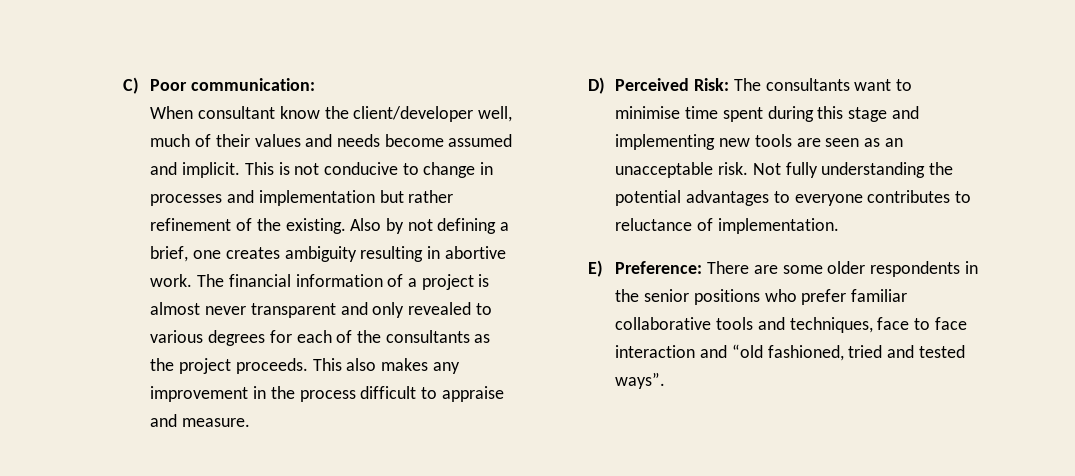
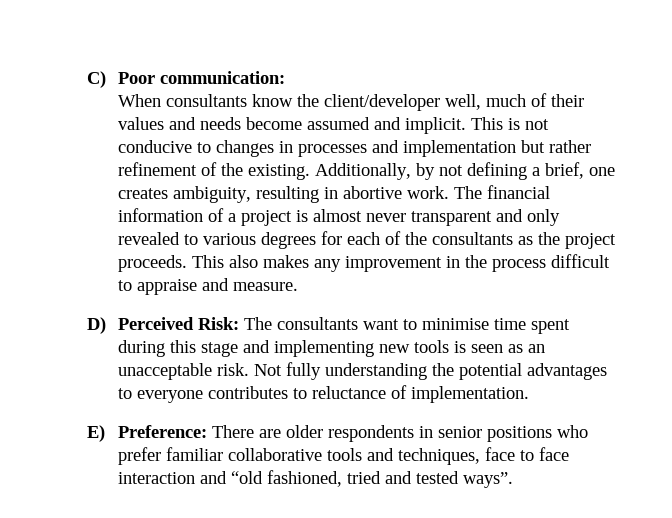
- When consultant know the client/developer well, much of their values and needs become assumed and implicit.
+ When consultants know the client/developer well, much of their values and needs become assumed and implicit.
- This is not conducive to change in processes and implementation but rather refinement of the existing.
+ This is not conducive to changes in processes and implementation but rather refinement of the existing.
- Also by not defining a brief, one creates ambiguity resulting in abortive work.
+ Additionally, by not defining a brief, one creates ambiguity, resulting in abortive work.
- D) Perceived Risk: The consultants want to minimise time spent during this stage and implementing new tools are seen as an unacceptable risk.
+ D) Perceived Risk: The consultants want to minimise time spent during this stage and implementing new tools is seen as an unacceptable risk.
- E) Preference: There are some older respondents in the senior positions who prefer familiar collaborative tools and techniques, face to face interaction and “old fashioned, tried and tested ways”.
+ E) Preference: There are older respondents in senior positions who prefer familiar collaborative tools and techniques, face to face interaction and “old fashioned, tried and tested ways”.

